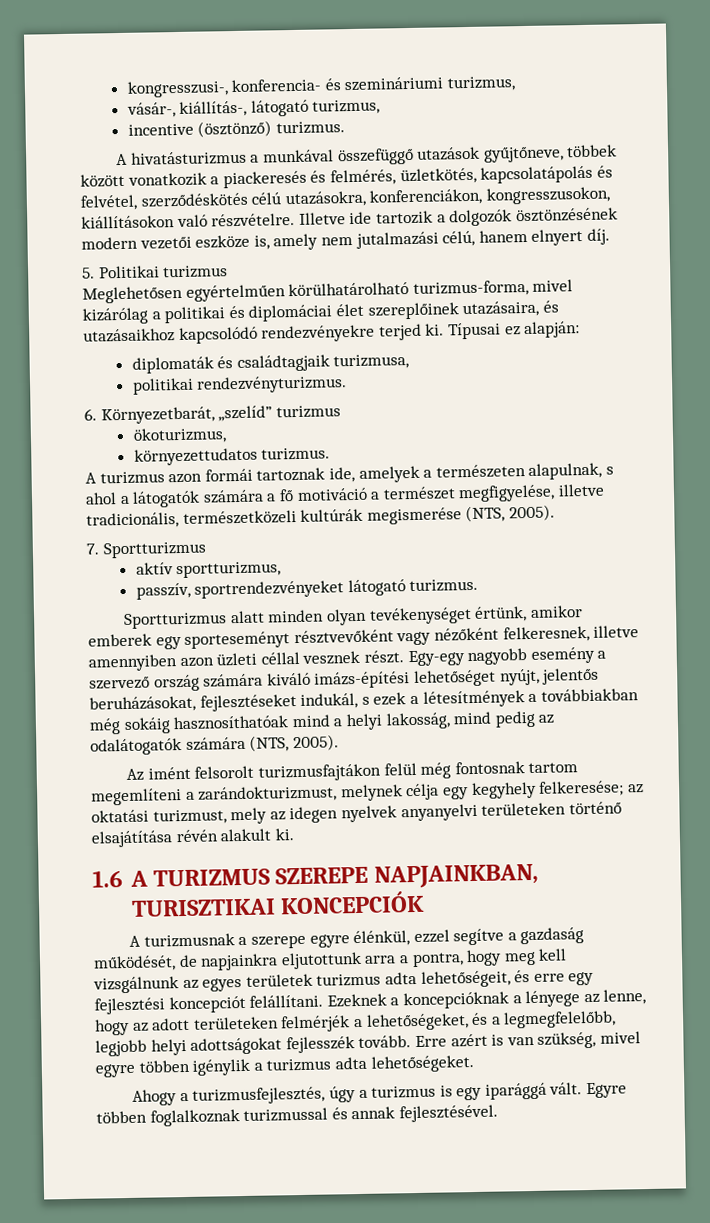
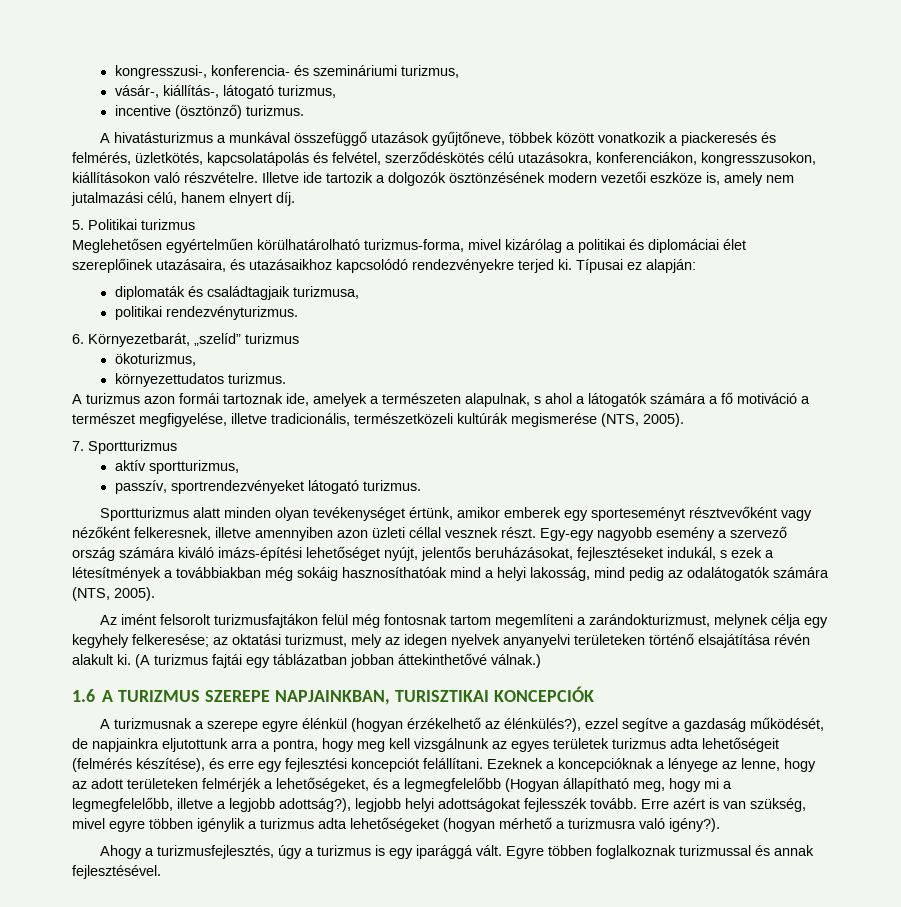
+ (A turizmus fajtái egy táblázatban jobban áttekinthetővé válnak.)
- A turizmusnak a szerepe egyre élénkül, ezzel segítve a gazdaság működését, de napjainkra eljutottunk arra a pontra, hogy meg kell vizsgálnunk az egyes területek turizmus adta lehetőségeit, és erre egy fejlesztési koncepciót felállítani.
+ A turizmusnak a szerepe egyre élénkül (hogyan érzékelhető az élénkülés?), ezzel segítve a gazdaság működését, de napjainkra eljutottunk arra a pontra, hogy meg kell vizsgálnunk az egyes területek turizmus adta lehetőségeit (felmérés készítése), és erre egy fejlesztési koncepciót felállítani.
- Ezeknek a koncepcióknak a lényege az lenne, hogy az adott területeken felmérjék a lehetőségeket, és a legmegfelelőbb, legjobb helyi adottságokat fejlesszék tovább.
+ Ezeknek a koncepcióknak a lényege az lenne, hogy az adott területeken felmérjék a lehetőségeket, és a legmegfelelőbb (Hogyan állapítható meg, hogy mi a legmegfelelőbb, illetve a legjobb adottság?), legjobb helyi adottságokat fejlesszék tovább.
- Erre azért is van szükség, mivel egyre többen igénylik a turizmus adta lehetőségeket.
+ Erre azért is van szükség, mivel egyre többen igénylik a turizmus adta lehetőségeket (hogyan mérhető a turizmusra való igény?).

